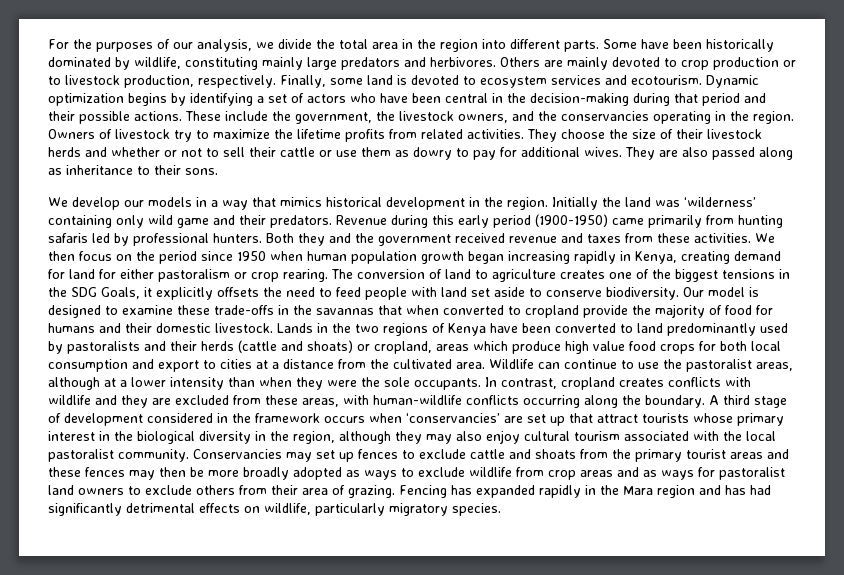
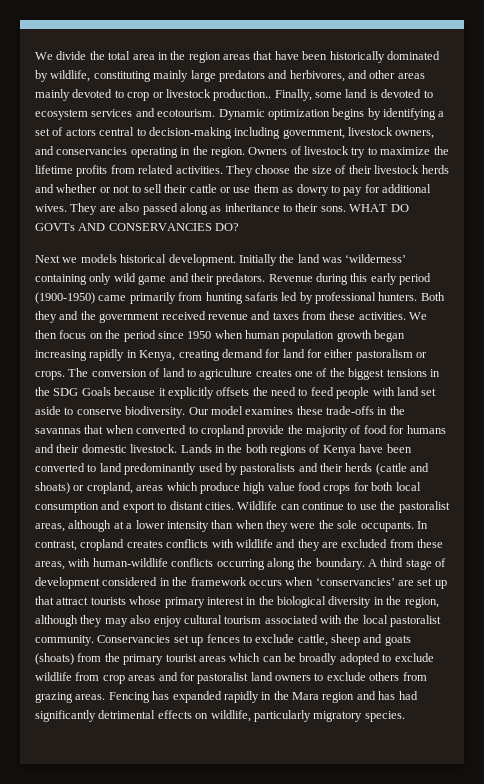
- For the purposes of our analysis, we divide the total area in the region into different parts. Some have been historically dominated by wildlife, constituting mainly large predators and herbivores. Others are mainly devoted to crop production or to livestock production, respectively.
+ We divide the total area in the region areas that have been historically dominated by wildlife, constituting mainly large predators and herbivores, and other areas mainly devoted to crop or livestock production..
- Dynamic optimization begins by identifying a set of actors who have been central in the decision-making during that period and their possible actions. These include the government, the livestock owners, and the conservancies operating in the region.
+ Dynamic optimization begins by identifying a set of actors central to decision-making including government, livestock owners, and conservancies operating in the region.
- They are also passed along as inheritance to their sons.
- We develop our models in a way that mimics historical development in the region.
+ They are also passed along as inheritance to their sons. WHAT DO GOVTs AND CONSERVANCIES DO?
+ Next we models historical development.
- We then focus on the period since 1950 when human population growth began increasing rapidly in Kenya, creating demand for land for either pastoralism or crop rearing.
+ We then focus on the period since 1950 when human population growth began increasing rapidly in Kenya, creating demand for land for either pastoralism or crops.
- The conversion of land to agriculture creates one of the biggest tensions in the SDG Goals, it explicitly offsets the need to feed people with land set aside to conserve biodiversity.
+ The conversion of land to agriculture creates one of the biggest tensions in the SDG Goals because it explicitly offsets the need to feed people with land set aside to conserve biodiversity.
- Our model is designed to examine these trade-offs in the savannas that when converted to cropland provide the majority of food for humans and their domestic livestock.
+ Our model examines these trade-offs in the savannas that when converted to cropland provide the majority of food for humans and their domestic livestock.
- Lands in the two regions of Kenya have been converted to land predominantly used by pastoralists and their herds (cattle and shoats) or cropland, areas which produce high value food crops for both local consumption and export to cities at a distance from the cultivated area.
+ Lands in the both regions of Kenya have been converted to land predominantly used by pastoralists and their herds (cattle and shoats) or cropland, areas which produce high value food crops for both local consumption and export to distant cities.
- Conservancies may set up fences to exclude cattle and shoats from the primary tourist areas and these fences may then be more broadly adopted as ways to exclude wildlife from crop areas and as ways for pastoralist land owners to exclude others from their area of grazing.
+ Conservancies set up fences to exclude cattle, sheep and goats (shoats) from the primary tourist areas which can be broadly adopted to exclude wildlife from crop areas and for pastoralist land owners to exclude others from grazing areas.

